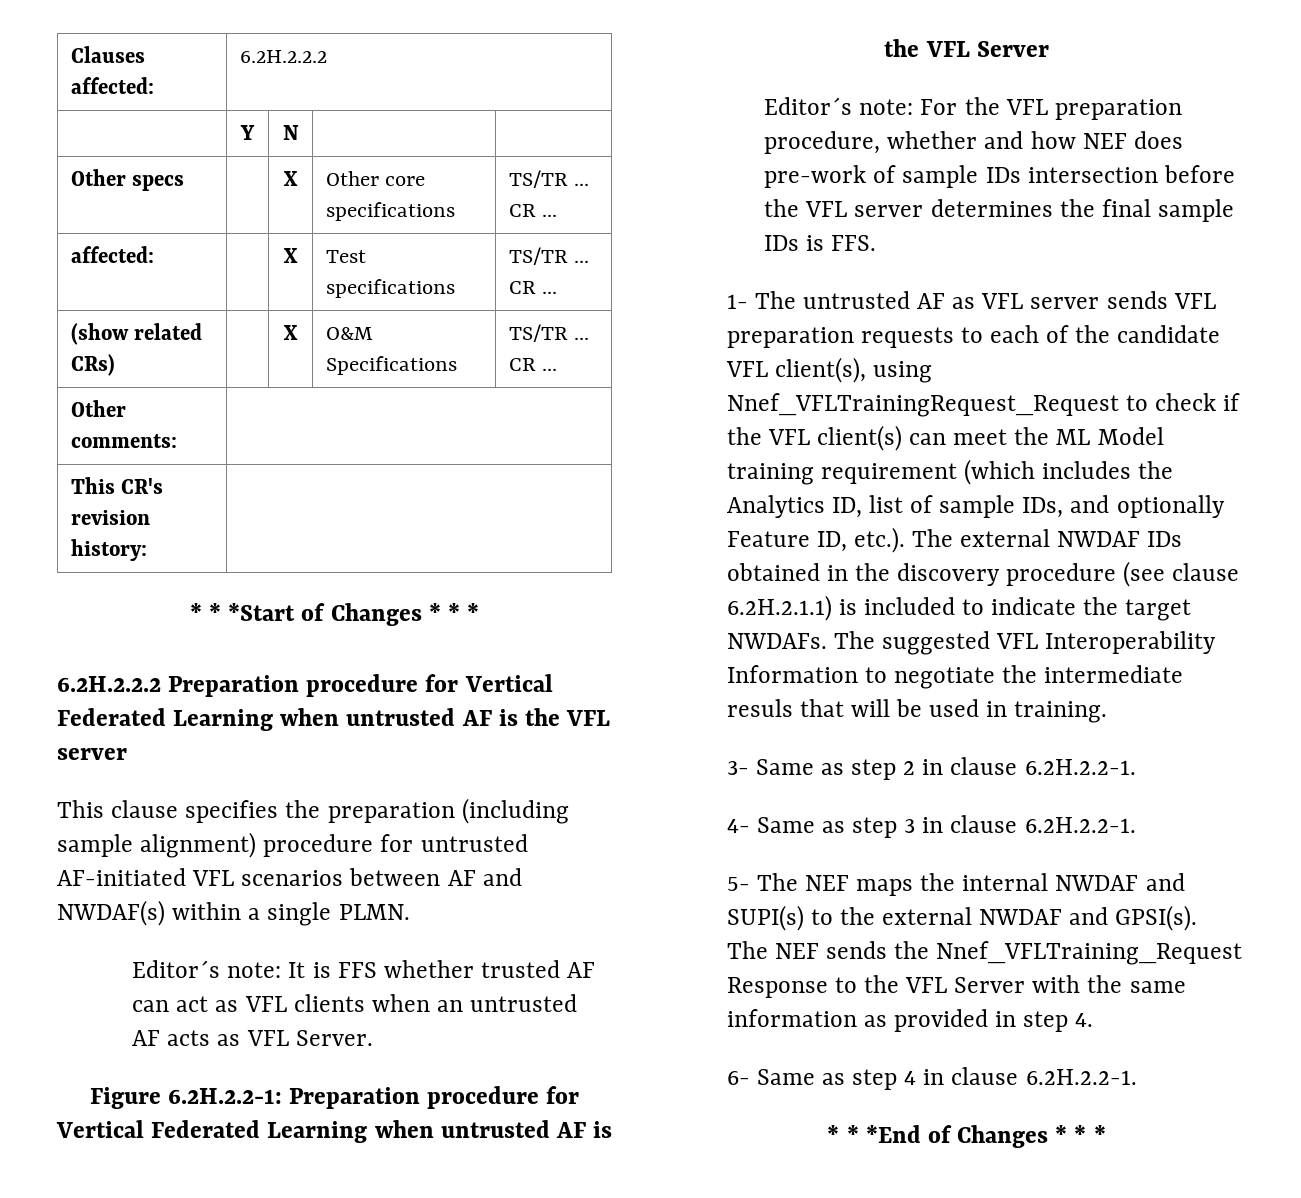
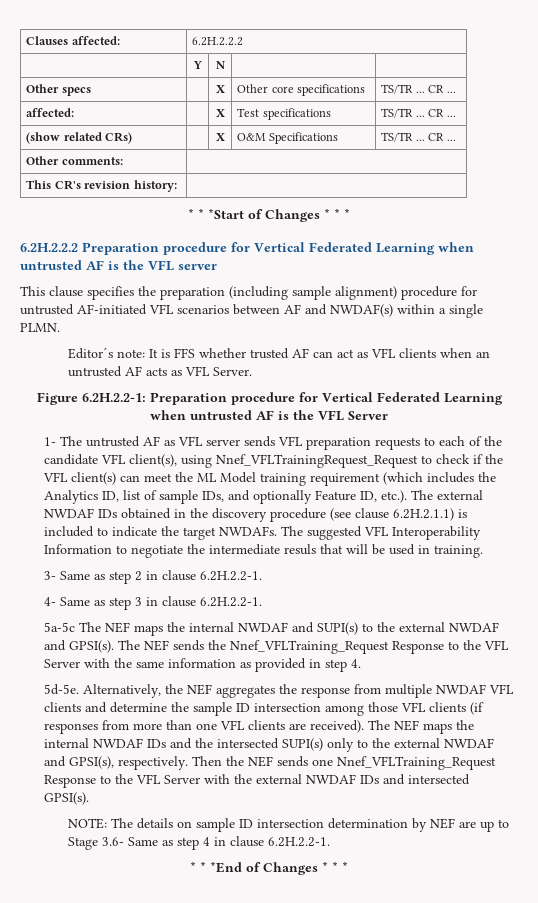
- Editor´s note: For the VFL preparation procedure, whether and how NEF does pre-work of sample IDs intersection before the VFL server determines the final sample IDs is FFS.
- 5- The NEF maps the internal NWDAF and SUPI(s) to the external NWDAF and GPSI(s).
+ 5a-5c The NEF maps the internal NWDAF and SUPI(s) to the external NWDAF and GPSI(s).
- 6- Same as step 4 in clause 6.2H.2.2-1.
+ 5d-5e. Alternatively, the NEF aggregates the response from multiple NWDAF VFL clients and determine the sample ID intersection among those VFL clients (if responses from more than one VFL clients are received). The NEF maps the internal NWDAF IDs and the intersected SUPI(s) only to the external NWDAF and GPSI(s), respectively. Then the NEF sends one Nnef_VFLTraining_Request Response to the VFL Server with the external NWDAF IDs and intersected GPSI(s).
+ NOTE: The details on sample ID intersection determination by NEF are up to Stage 3.6- Same as step 4 in clause 6.2H.2.2-1.

